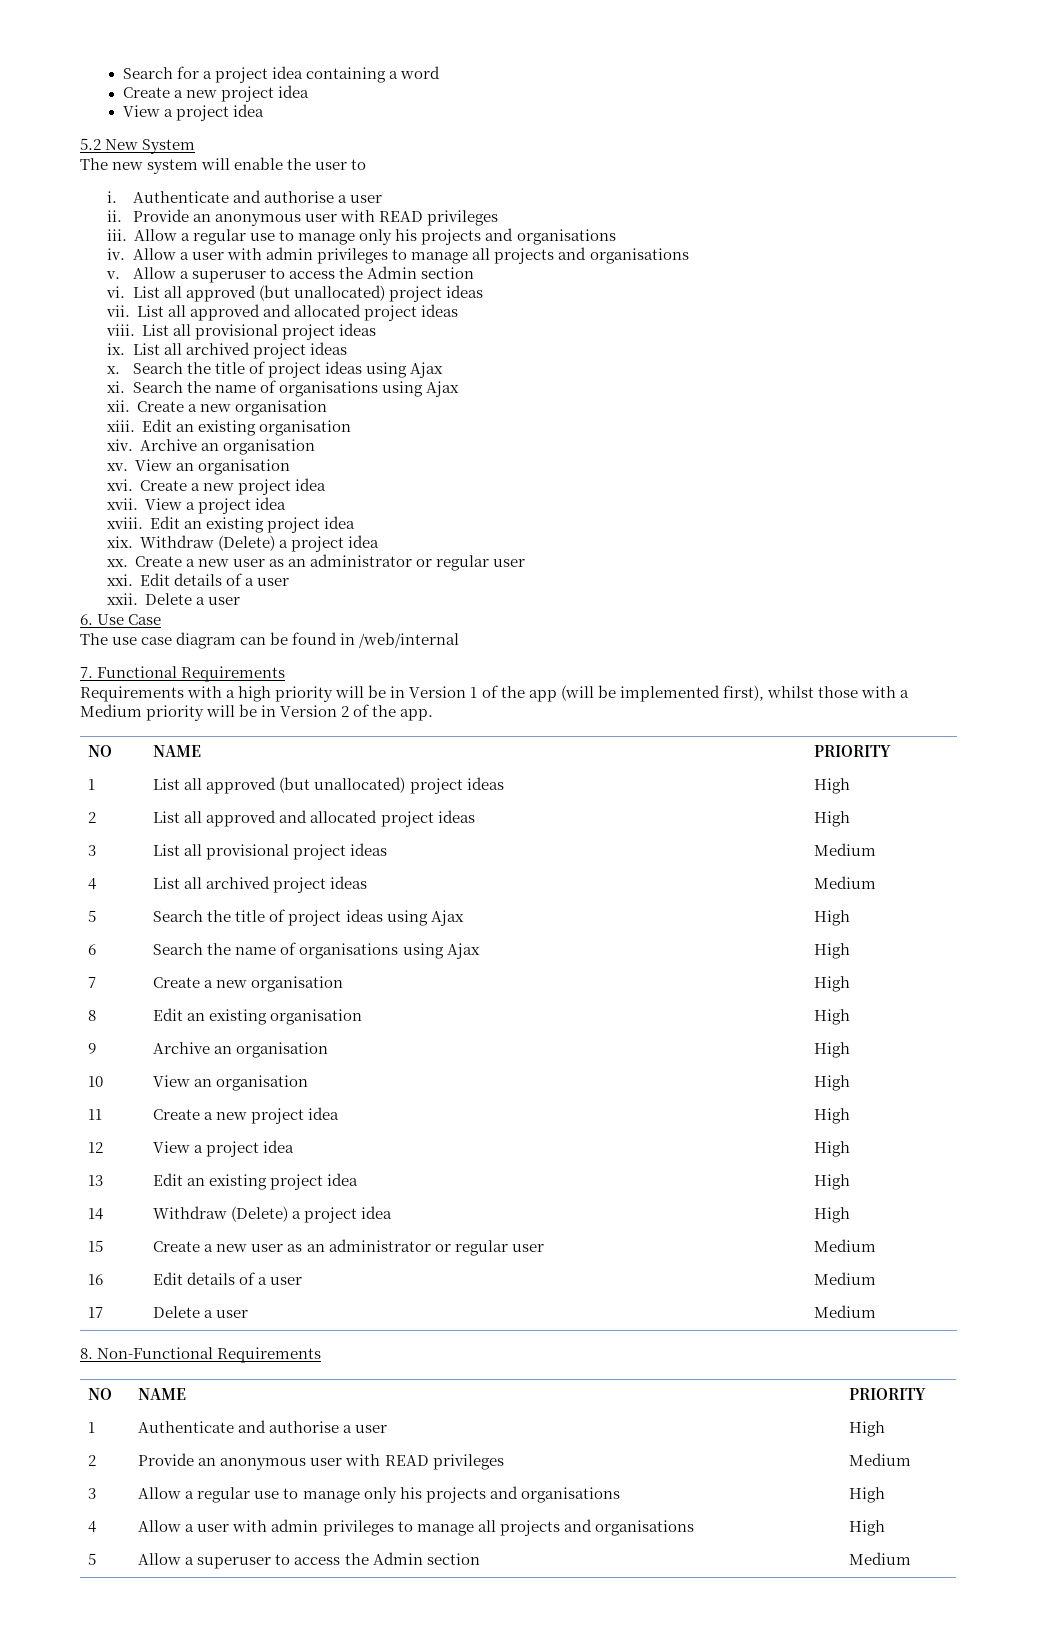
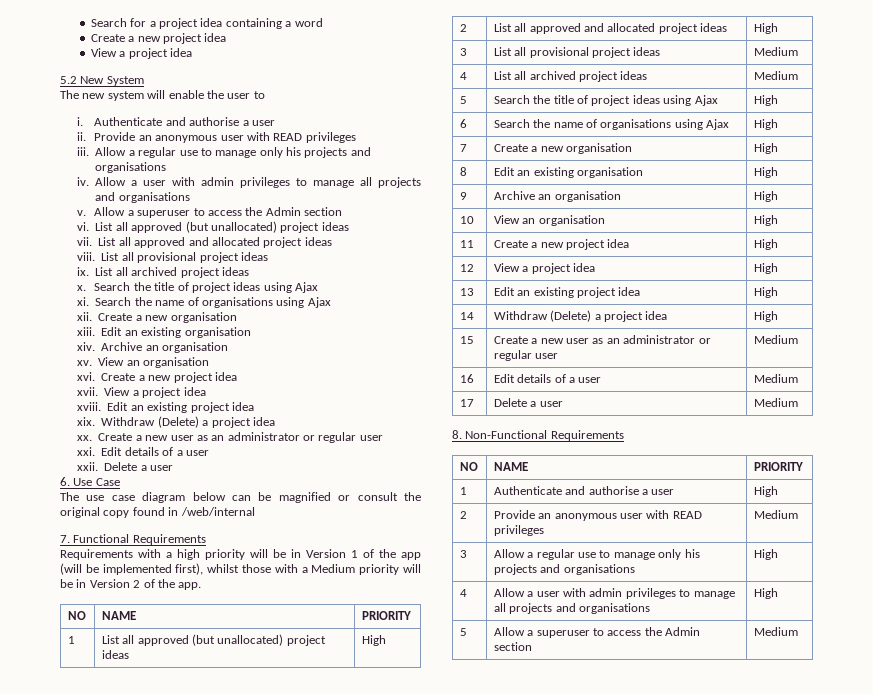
- The use case diagram can be found in /web/internal
+ The use case diagram below can be magnified or consult the original copy found in /web/internal

